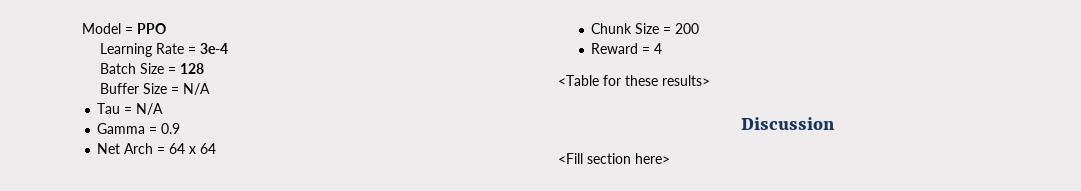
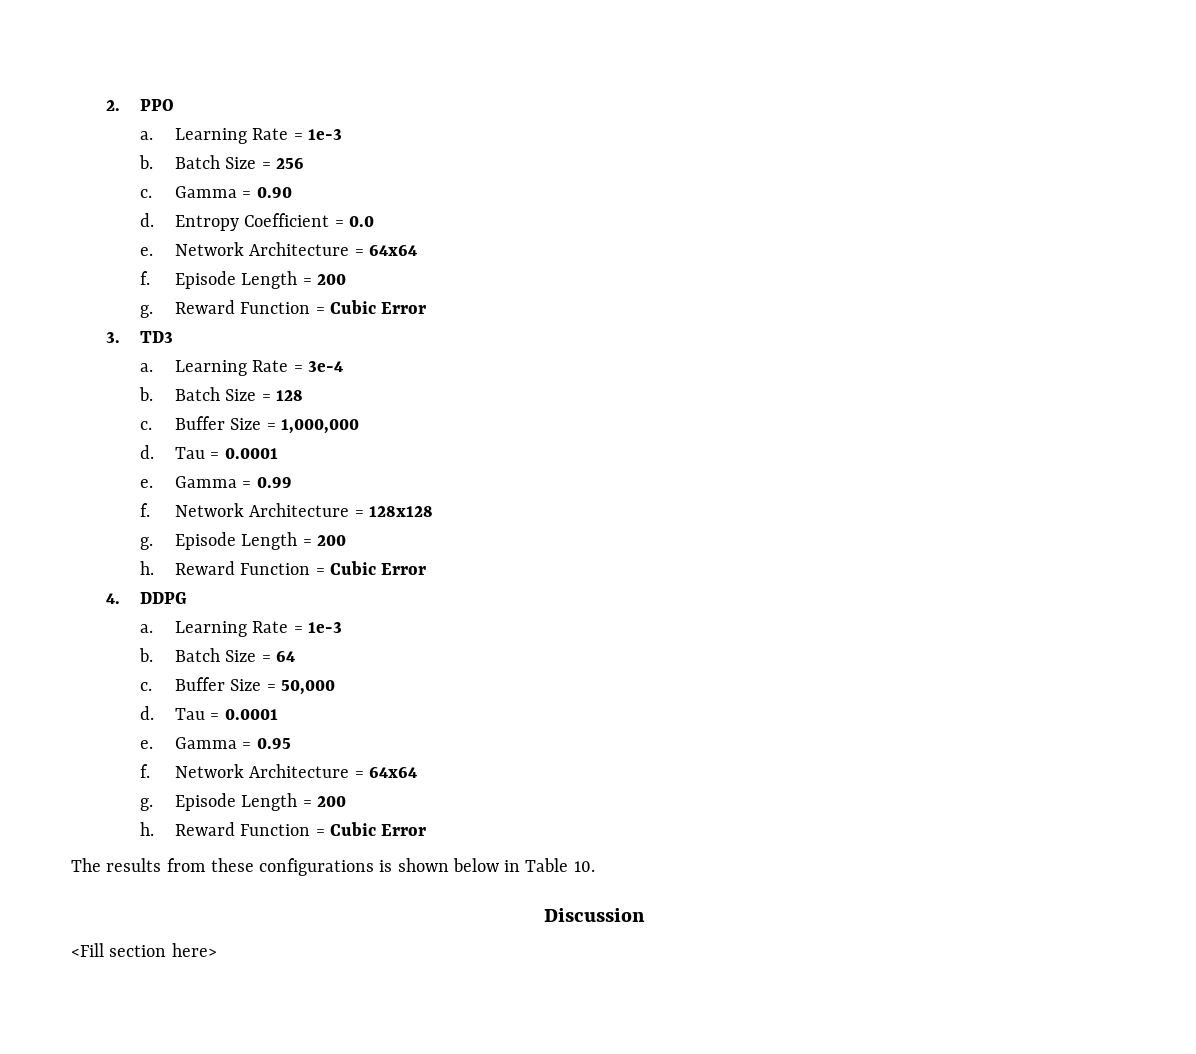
- Model = PPO
- Learning Rate = 3e-4
- Batch Size = 128
+ 2. PPO
+ a. Learning Rate = 1e-3
+ b. Batch Size = 256
+ c. Gamma = 0.90
+ d. Entropy Coefficient = 0.0
+ e. Network Architecture = 64x64
+ f. Episode Length = 200
+ g. Reward Function = Cubic Error
+ 3. TD3
+ a. Learning Rate = 3e-4
+ b. Batch Size = 128
- Buffer Size = N/A
- Tau = N/A
- Gamma = 0.9
- Net Arch = 64 x 64
- Chunk Size = 200
- Reward = 4
- <Table for these results>
+ c. Buffer Size = 1,000,000
+ d. Tau = 0.0001
+ e. Gamma = 0.99
+ f. Network Architecture = 128x128
+ g. Episode Length = 200
+ h. Reward Function = Cubic Error
+ 4. DDPG
+ a. Learning Rate = 1e-3
+ b. Batch Size = 64
+ c. Buffer Size = 50,000
+ d. Tau = 0.0001
+ e. Gamma = 0.95
+ f. Network Architecture = 64x64
+ g. Episode Length = 200
+ h. Reward Function = Cubic Error
+ The results from these configurations is shown below in Table 10.

